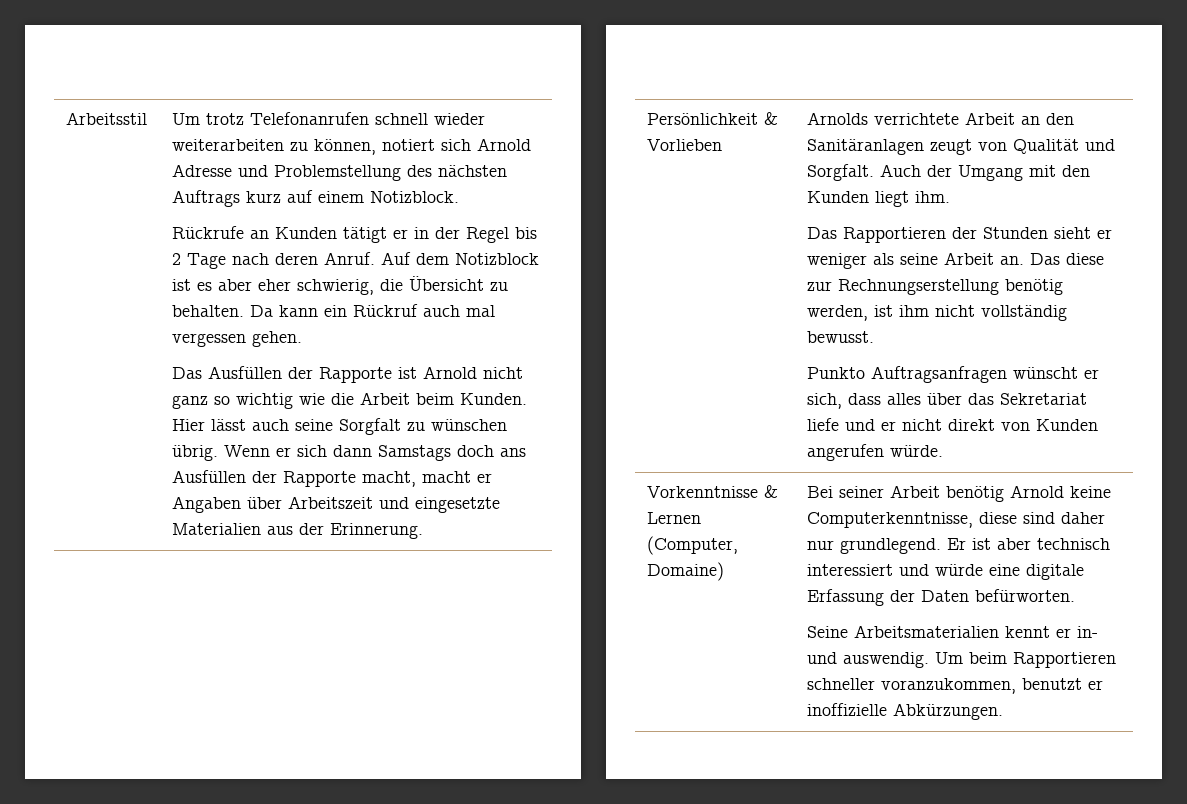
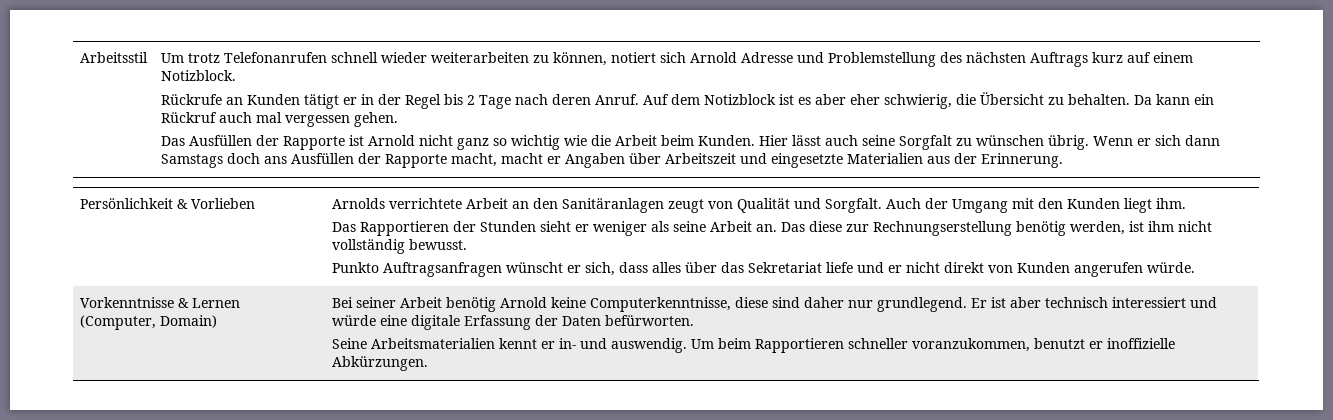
- Vorkenntnisse & Lernen (Computer, Domaine)
+ Vorkenntnisse & Lernen (Computer, Domain)

